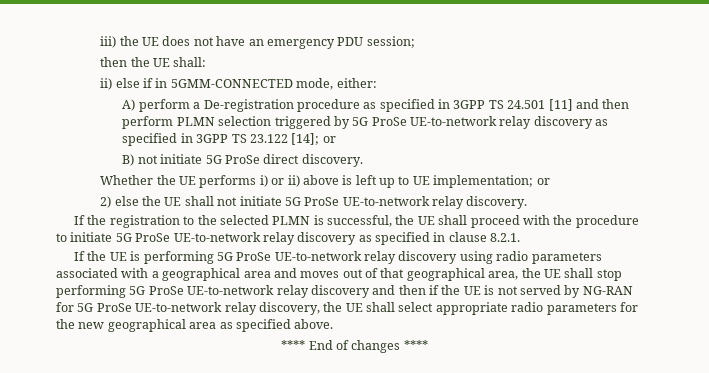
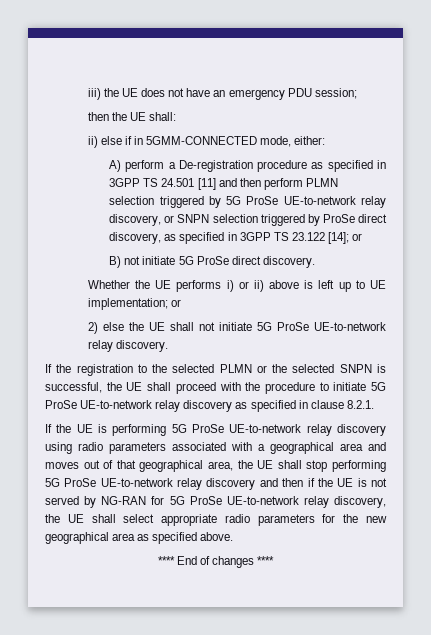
- A) perform a De-registration procedure as specified in 3GPP TS 24.501 [11] and then perform PLMN selection triggered by 5G ProSe UE-to-network relay discovery as specified in 3GPP TS 23.122 [14]; or
+ A) perform a De-registration procedure as specified in 3GPP TS 24.501 [11] and then perform PLMN selection triggered by 5G ProSe UE-to-network relay discovery, or SNPN selection triggered by ProSe direct discovery, as specified in 3GPP TS 23.122 [14]; or
- If the registration to the selected PLMN is successful, the UE shall proceed with the procedure to initiate 5G ProSe UE-to-network relay discovery as specified in clause 8.2.1.
+ If the registration to the selected PLMN or the selected SNPN is successful, the UE shall proceed with the procedure to initiate 5G ProSe UE-to-network relay discovery as specified in clause 8.2.1.

